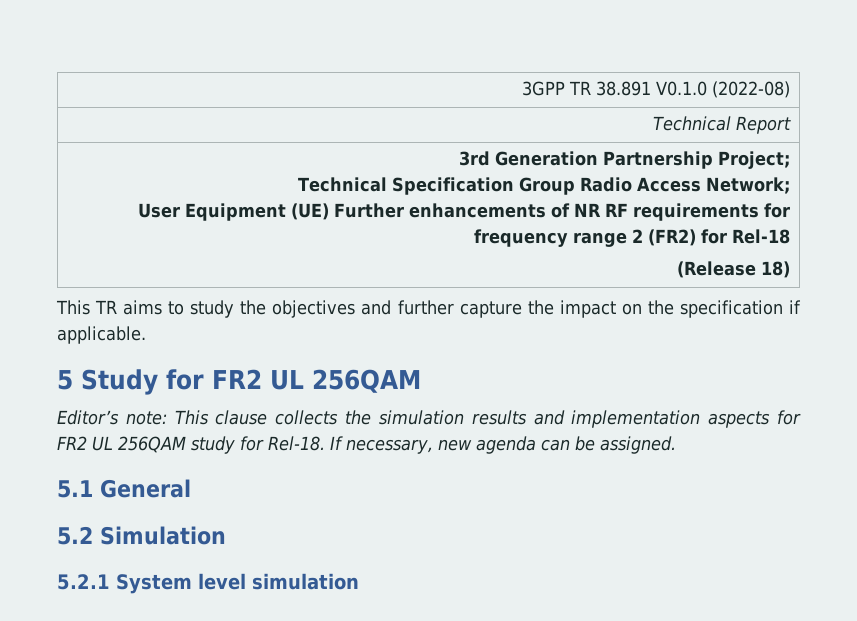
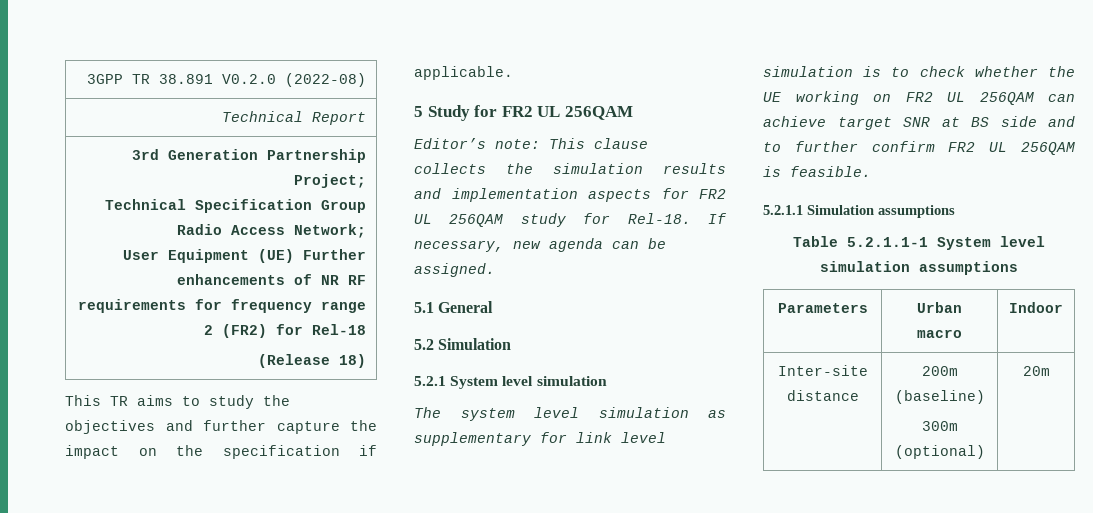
- 3GPP TR 38.891 V0.1.0 (2022-08)
+ 3GPP TR 38.891 V0.2.0 (2022-08)
+ The system level simulation as supplementary for link level simulation is to check whether the UE working on FR2 UL 256QAM can achieve target SNR at BS side and to further confirm FR2 UL 256QAM is feasible.
+ 5.2.1.1 Simulation assumptions
+ Table 5.2.1.1-1 System level simulation assumptions
+ Parameters | Urban macro | Indoor
+ Inter-site distance | 200m (baseline)
+ 300m (optional) | 20m

